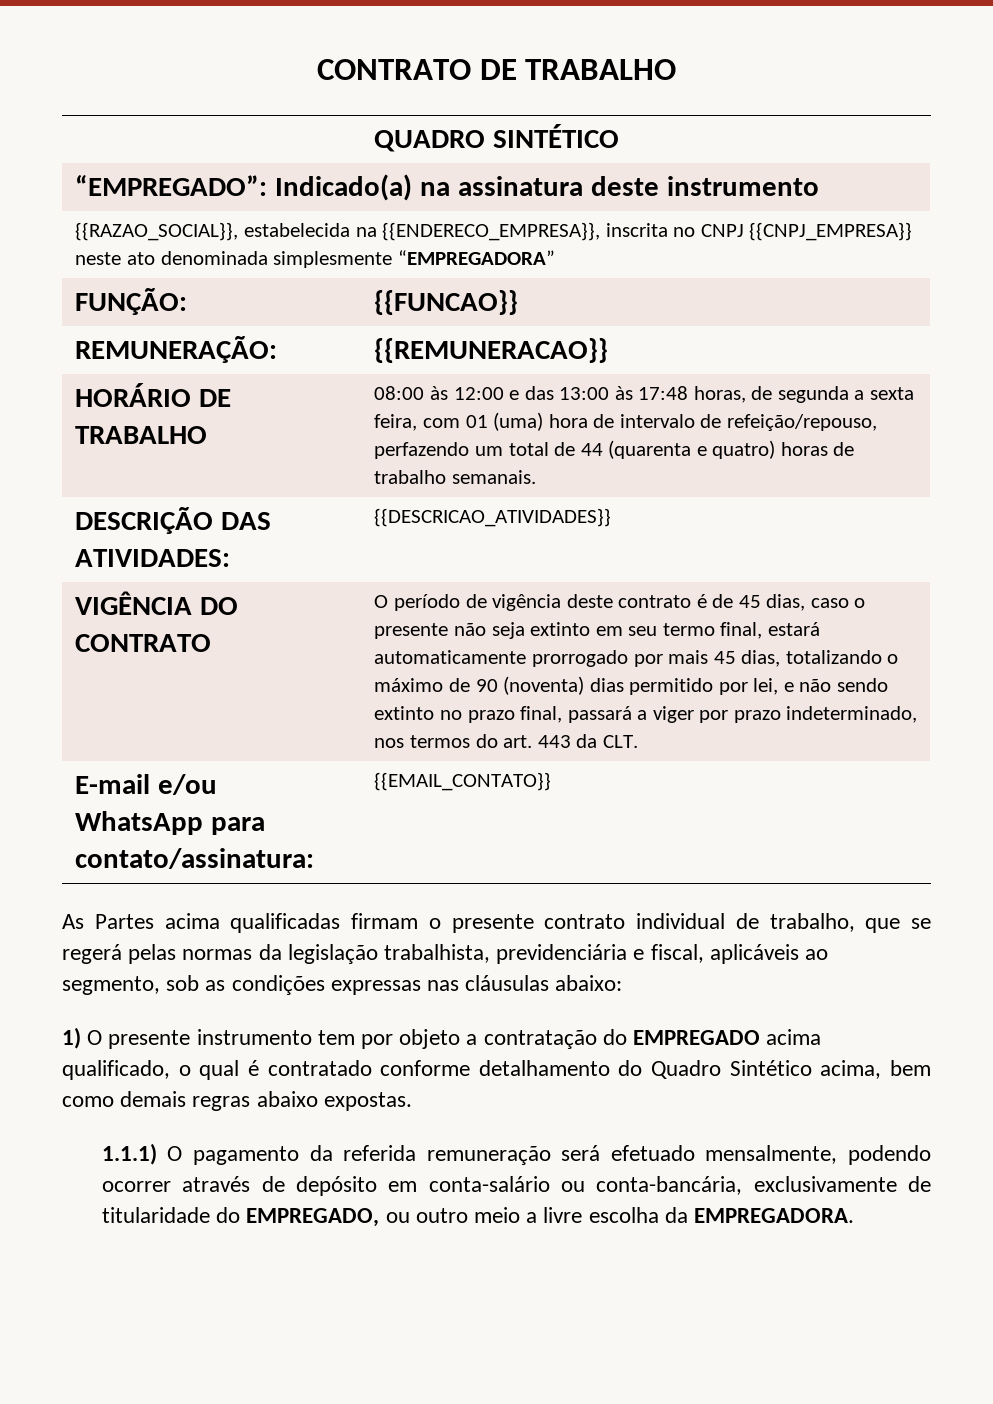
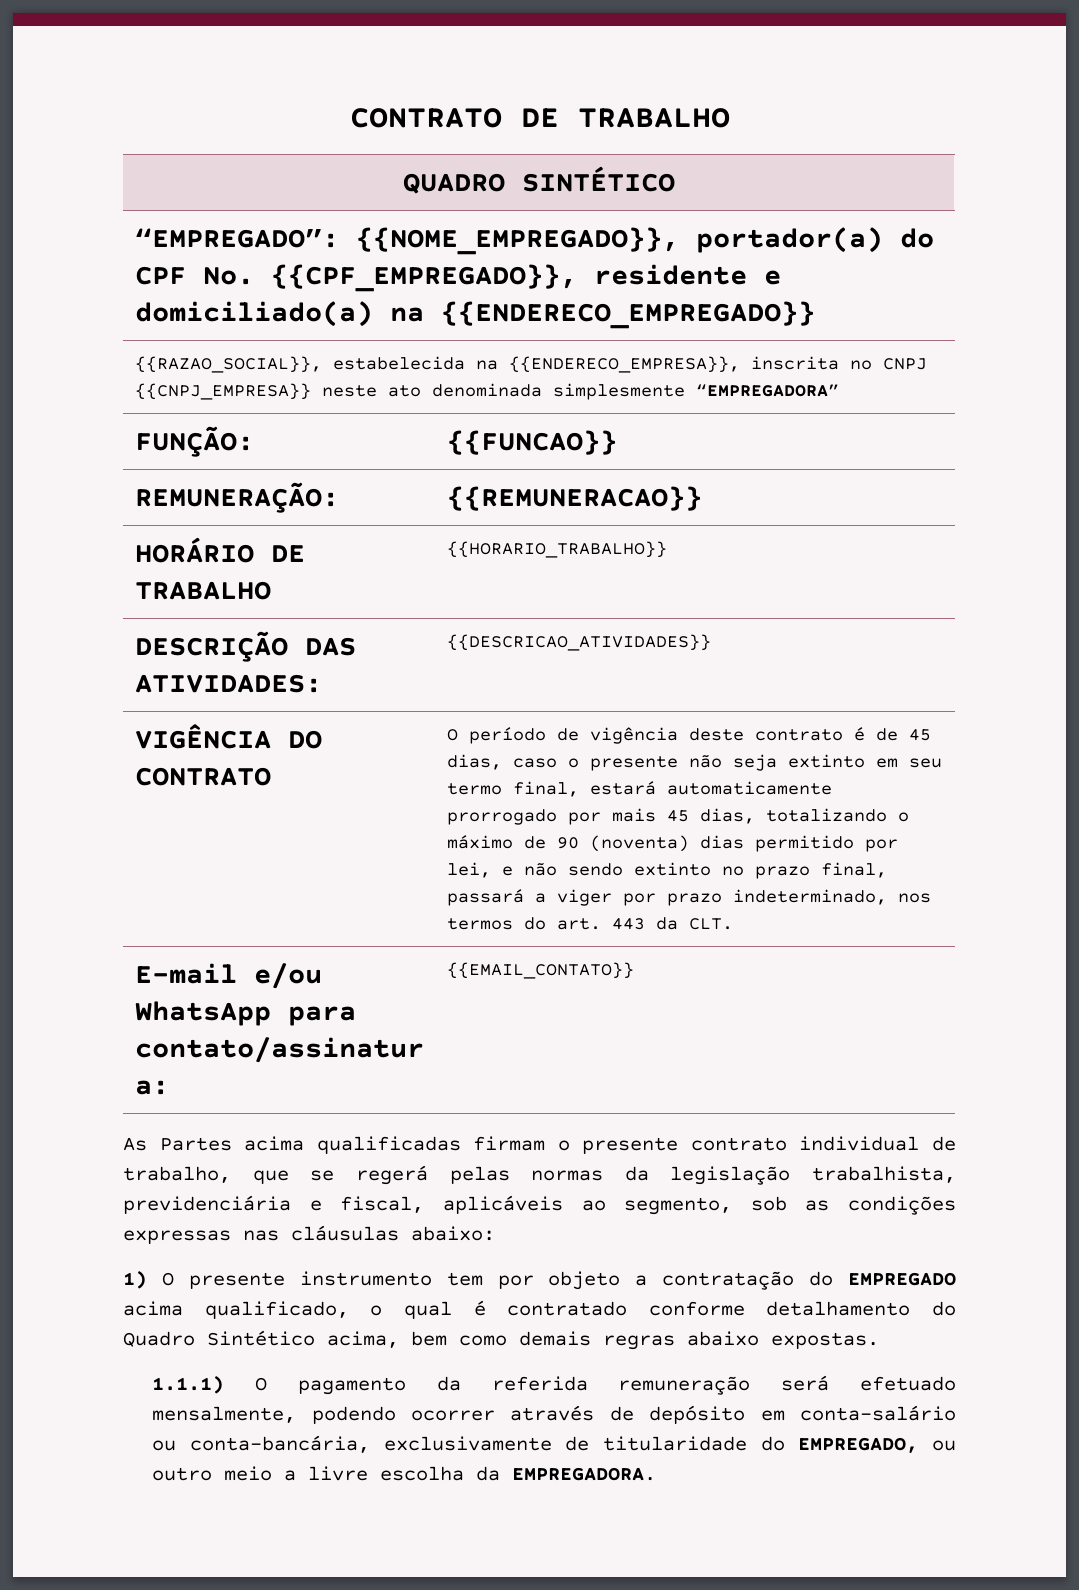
- “EMPREGADO”: Indicado(a) na assinatura deste instrumento
+ “EMPREGADO”: {{NOME_EMPREGADO}}, portador(a) do CPF No. {{CPF_EMPREGADO}}, residente e domiciliado(a) na {{ENDERECO_EMPREGADO}}
- HORÁRIO DE TRABALHO | 08:00 às 12:00 e das 13:00 às 17:48 horas, de segunda a sexta feira, com 01 (uma) hora de intervalo de refeição/repouso, perfazendo um total de 44 (quarenta e quatro) horas de trabalho semanais.
+ HORÁRIO DE TRABALHO | {{HORARIO_TRABALHO}}

